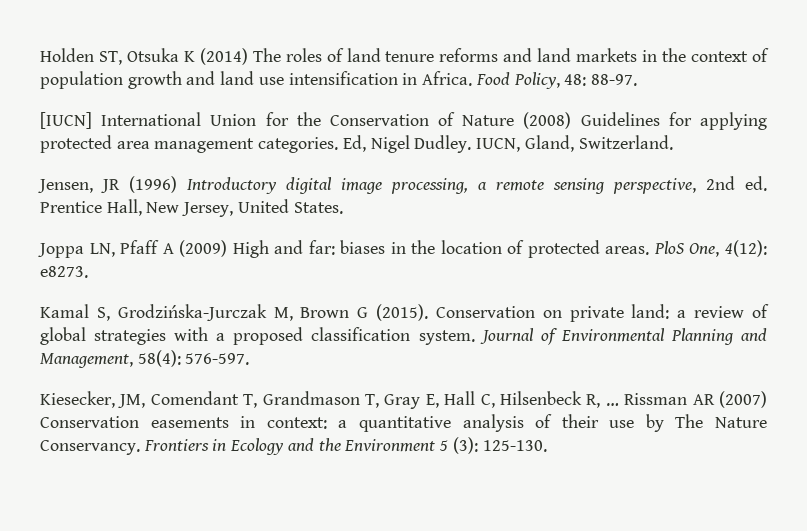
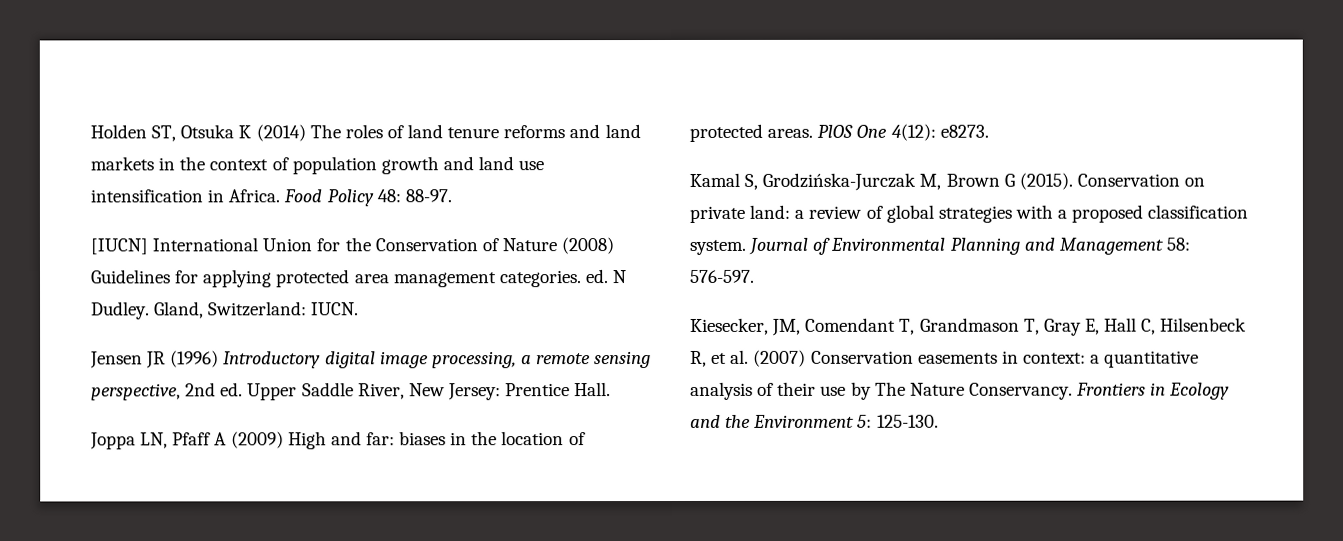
- Food Policy, 48: 88-97.
+ Food Policy 48: 88-97.
- [IUCN] International Union for the Conservation of Nature (2008) Guidelines for applying protected area management categories. Ed, Nigel Dudley. IUCN, Gland, Switzerland.
- Jensen, JR (1996) Introductory digital image processing, a remote sensing perspective, 2nd ed. Prentice Hall, New Jersey, United States.
+ [IUCN] International Union for the Conservation of Nature (2008) Guidelines for applying protected area management categories. ed. N Dudley. Gland, Switzerland: IUCN.
+ Jensen JR (1996) Introductory digital image processing, a remote sensing perspective, 2nd ed. Upper Saddle River, New Jersey: Prentice Hall.
- PloS One, 4(12): e8273.
+ PlOS One 4(12): e8273.
- Journal of Environmental Planning and Management, 58(4): 576-597.
+ Journal of Environmental Planning and Management 58: 576-597.
- Kiesecker, JM, Comendant T, Grandmason T, Gray E, Hall C, Hilsenbeck R, … Rissman AR (2007) Conservation easements in context: a quantitative analysis of their use by The Nature Conservancy.
+ Kiesecker, JM, Comendant T, Grandmason T, Gray E, Hall C, Hilsenbeck R, et al. (2007) Conservation easements in context: a quantitative analysis of their use by The Nature Conservancy.
- Frontiers in Ecology and the Environment 5 (3): 125-130.
+ Frontiers in Ecology and the Environment 5: 125-130.

